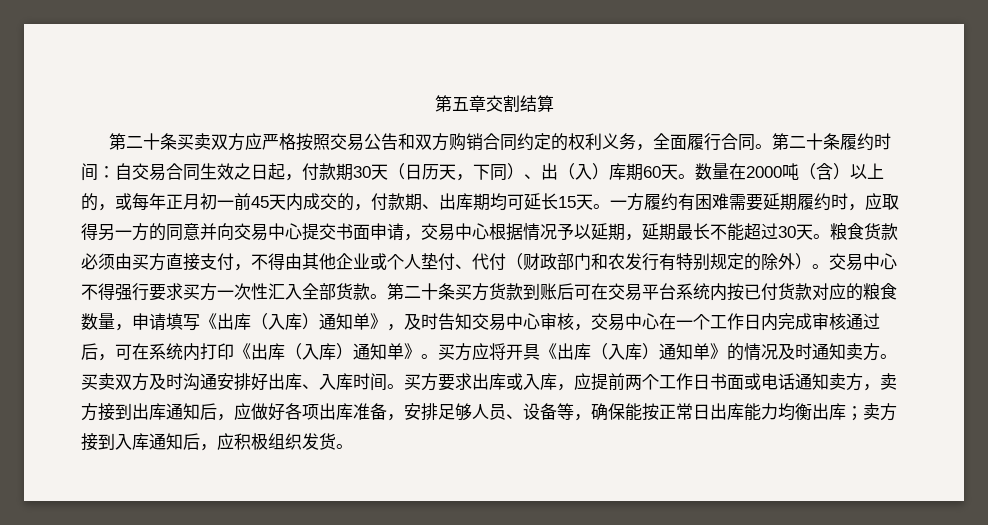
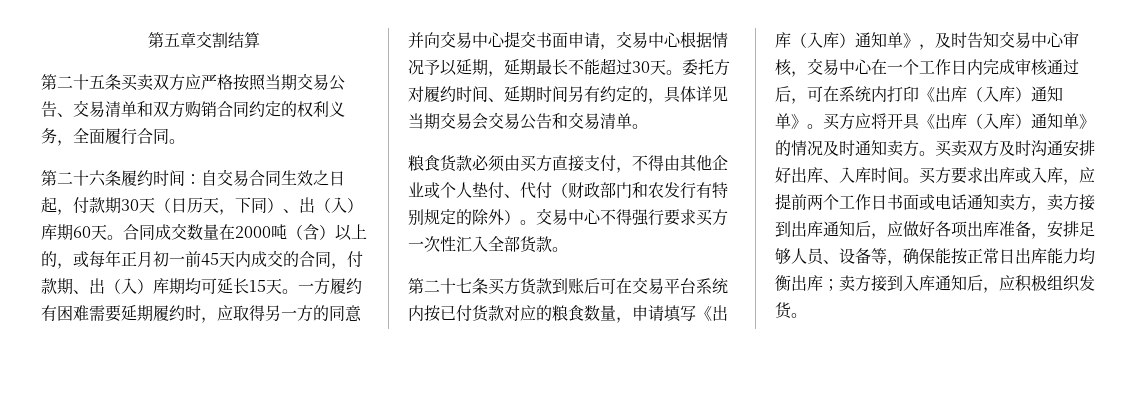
- 第二十条买卖双方应严格按照交易公告和双方购销合同约定的权利义务，全面履行合同。第二十条履约时间：自交易合同生效之日起，付款期30天（日历天，下同）、出（入）库期60天。
+ 第二十五条买卖双方应严格按照当期交易公告、交易清单和双方购销合同约定的权利义务，全面履行合同。
+ 第二十六条履约时间：自交易合同生效之日起，付款期30天（日历天，下同）、出（入）库期60天。
- 数量在2000吨（含）以上的，或每年正月初一前45天内成交的，付款期、出库期均可延长15天。
+ 合同成交数量在2000吨（含）以上的，或每年正月初一前45天内成交的合同，付款期、出（入）库期均可延长15天。
- 一方履约有困难需要延期履约时，应取得另一方的同意并向交易中心提交书面申请，交易中心根据情况予以延期，延期最长不能超过30天。粮食货款必须由买方直接支付，不得由其他企业或个人垫付、代付（财政部门和农发行有特别规定的除外）。
+ 一方履约有困难需要延期履约时，应取得另一方的同意并向交易中心提交书面申请，交易中心根据情况予以延期，延期最长不能超过30天。委托方对履约时间、延期时间另有约定的，具体详见当期交易会交易公告和交易清单。
+ 粮食货款必须由买方直接支付，不得由其他企业或个人垫付、代付（财政部门和农发行有特别规定的除外）。
- 交易中心不得强行要求买方一次性汇入全部货款。第二十条买方货款到账后可在交易平台系统内按已付货款对应的粮食数量，申请填写《出库（入库）通知单》，及时告知交易中心审核，交易中心在一个工作日内完成审核通过后，可在系统内打印《出库（入库）通知单》。
+ 交易中心不得强行要求买方一次性汇入全部货款。
+ 第二十七条买方货款到账后可在交易平台系统内按已付货款对应的粮食数量，申请填写《出库（入库）通知单》，及时告知交易中心审核，交易中心在一个工作日内完成审核通过后，可在系统内打印《出库（入库）通知单》。

